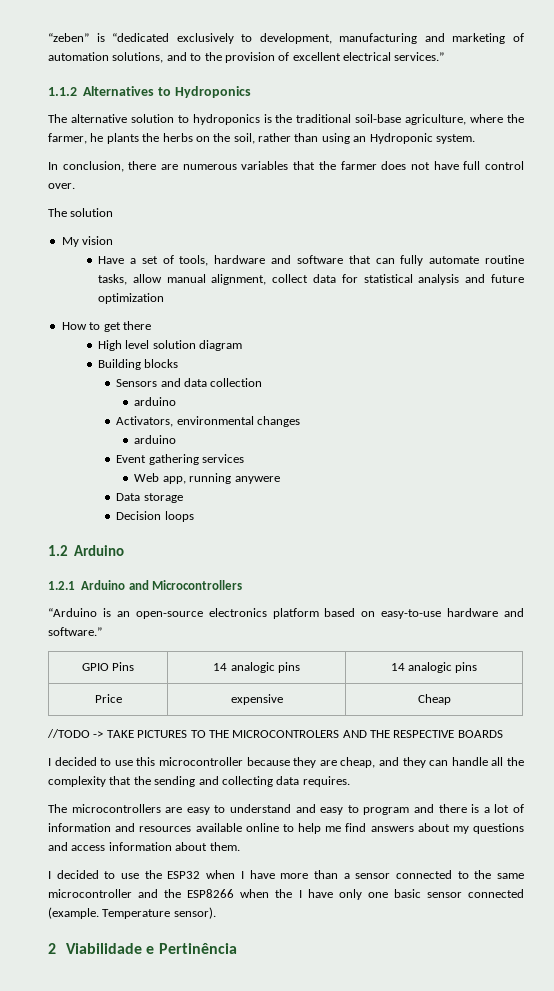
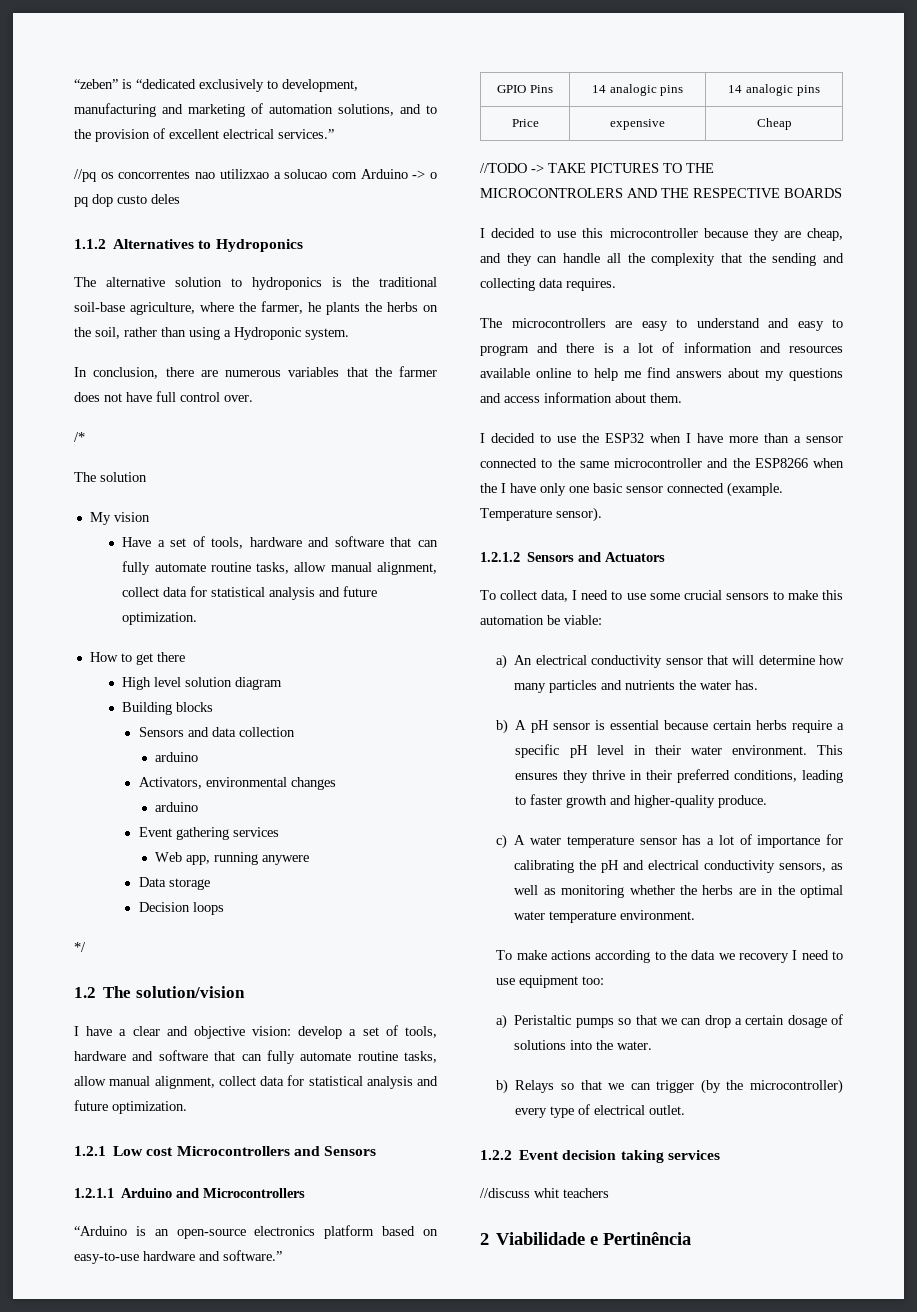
+ //pq os concorrentes nao utilizxao a solucao com Arduino -> o pq dop custo deles
- The alternative solution to hydroponics is the traditional soil-base agriculture, where the farmer, he plants the herbs on the soil, rather than using an Hydroponic system.
+ The alternative solution to hydroponics is the traditional soil-base agriculture, where the farmer, he plants the herbs on the soil, rather than using a Hydroponic system.
+ /*
- Have a set of tools, hardware and software that can fully automate routine tasks, allow manual alignment, collect data for statistical analysis and future optimization
+ Have a set of tools, hardware and software that can fully automate routine tasks, allow manual alignment, collect data for statistical analysis and future optimization.
+ */
- 1.2 Arduino
- 1.2.1 Arduino and Microcontrollers
+ 1.2 The solution/vision
+ I have a clear and objective vision: develop a set of tools, hardware and software that can fully automate routine tasks, allow manual alignment, collect data for statistical analysis and future optimization.
+ 1.2.1 Low cost Microcontrollers and Sensors
+ 1.2.1.1 Arduino and Microcontrollers
+ 1.2.1.2 Sensors and Actuators
+ To collect data, I need to use some crucial sensors to make this automation be viable:
+ a) An electrical conductivity sensor that will determine how many particles and nutrients the water has.
+ b) A pH sensor is essential because certain herbs require a specific pH level in their water environment. This ensures they thrive in their preferred conditions, leading to faster growth and higher-quality produce.
+ c) A water temperature sensor has a lot of importance for calibrating the pH and electrical conductivity sensors, as well as monitoring whether the herbs are in the optimal water temperature environment.
+ To make actions according to the data we recovery I need to use equipment too:
+ a) Peristaltic pumps so that we can drop a certain dosage of solutions into the water.
+ b) Relays so that we can trigger (by the microcontroller) every type of electrical outlet.
+ 1.2.2 Event decision taking services
+ //discuss whit teachers

